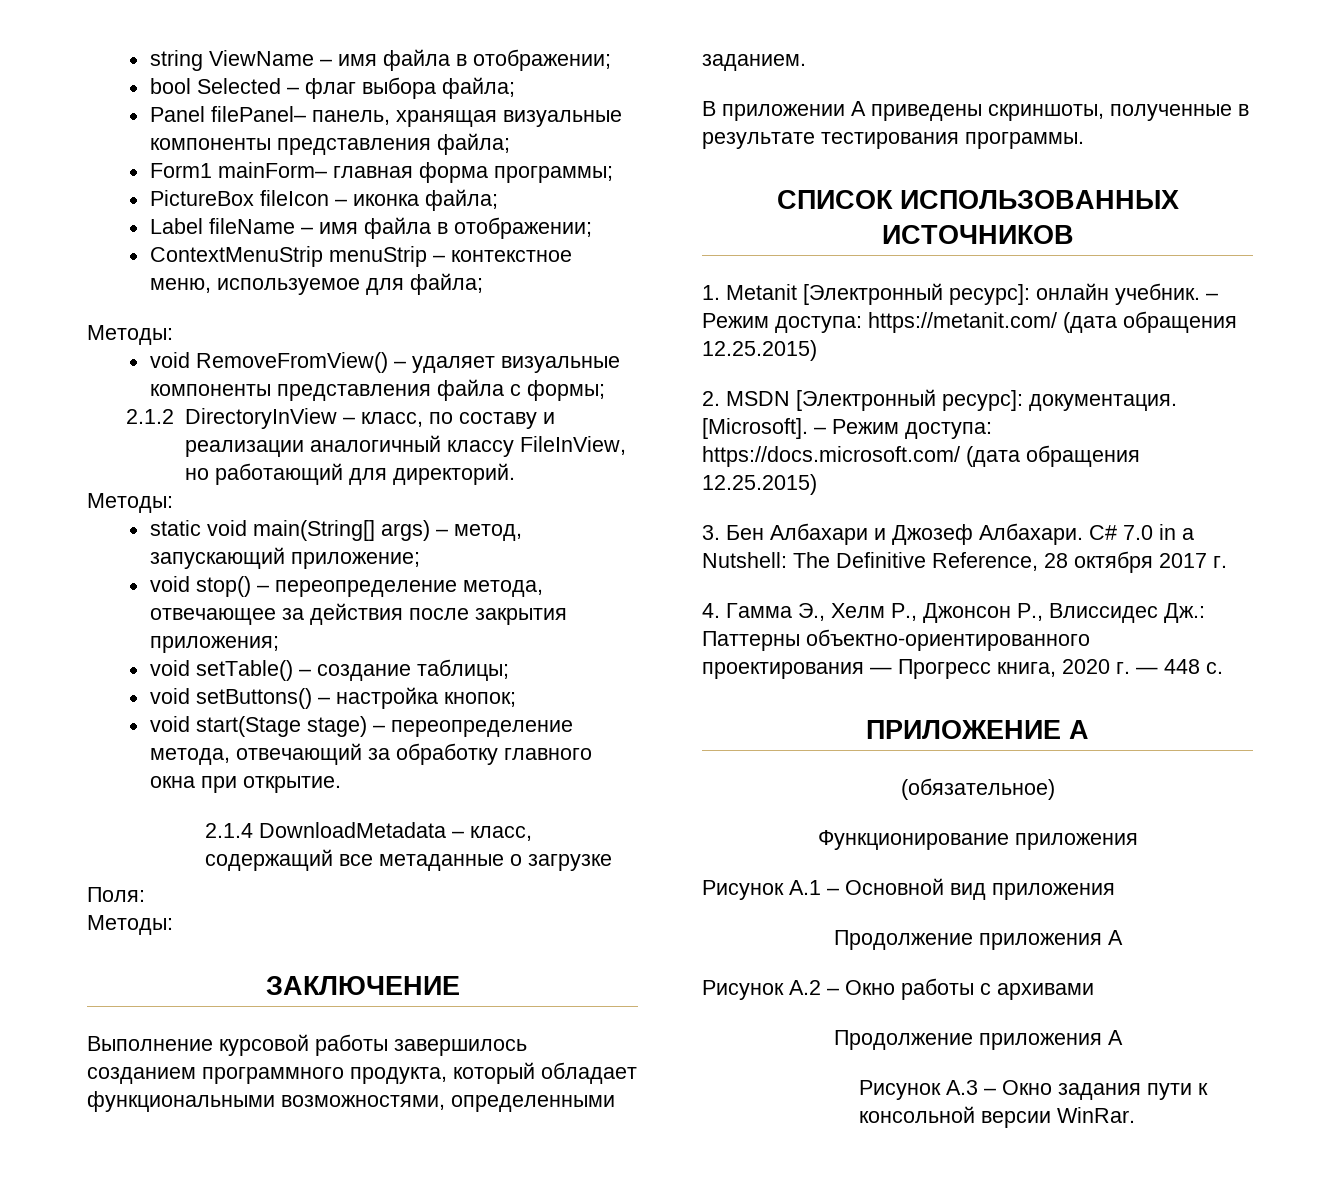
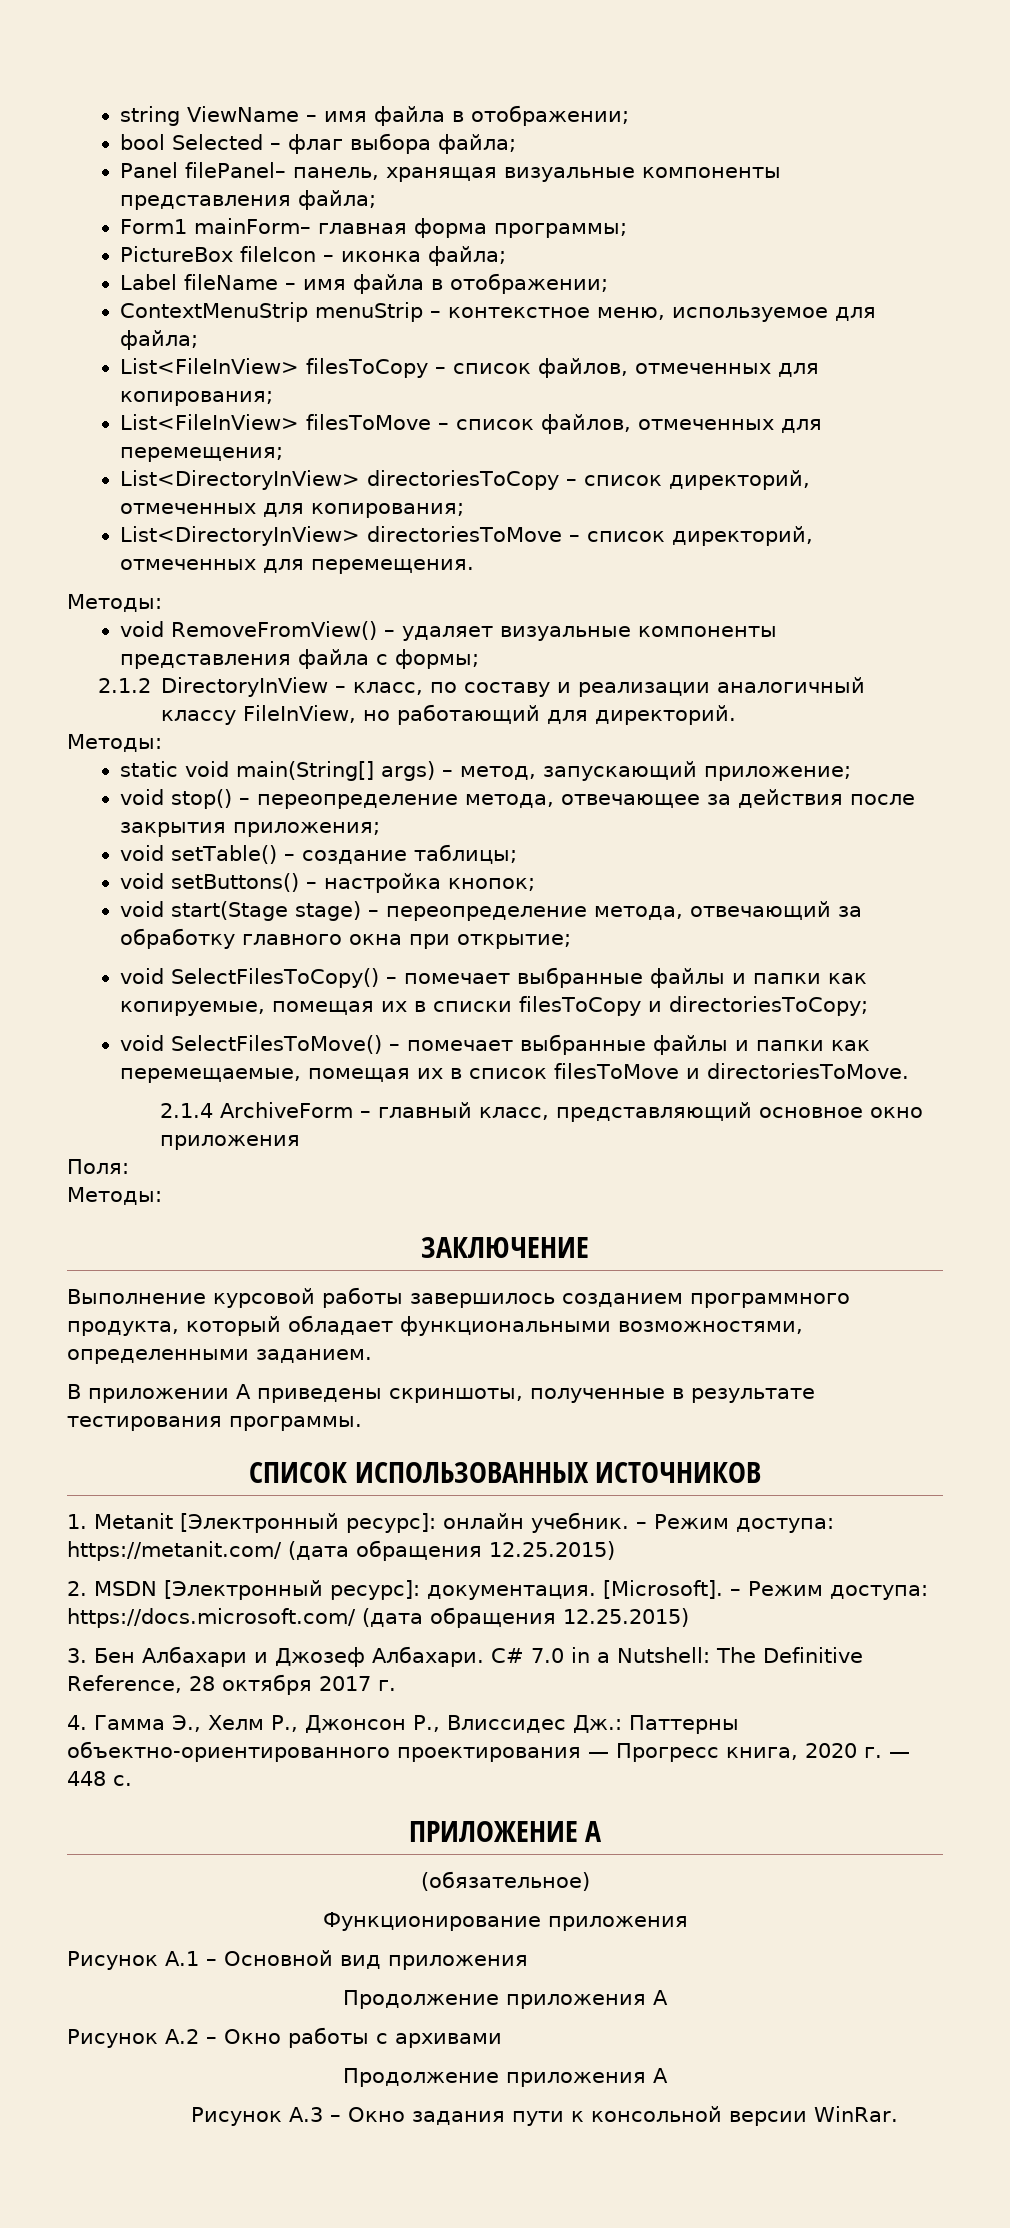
+ List<FileInView> filesToCopy – список файлов, отмеченных для копирования;
+ List<FileInView> filesToMove – список файлов, отмеченных для перемещения;
+ List<DirectoryInView> directoriesToCopy – список директорий, отмеченных для копирования;
+ List<DirectoryInView> directoriesToMove – список директорий, отмеченных для перемещения.
- void start(Stage stage) – переопределение метода, отвечающий за обработку главного окна при открытие.
- 2.1.4 DownloadMetadata – класс, содержащий все метаданные о загрузке
+ void start(Stage stage) – переопределение метода, отвечающий за обработку главного окна при открытие;
+ void SelectFilesToCopy() – помечает выбранные файлы и папки как копируемые, помещая их в списки filesToCopy и directoriesToCopy;
+ void SelectFilesToMove() – помечает выбранные файлы и папки как перемещаемые, помещая их в список filesToMove и directoriesToMove.
+ 2.1.4 ArchiveForm – главный класс, представляющий основное окно приложения

